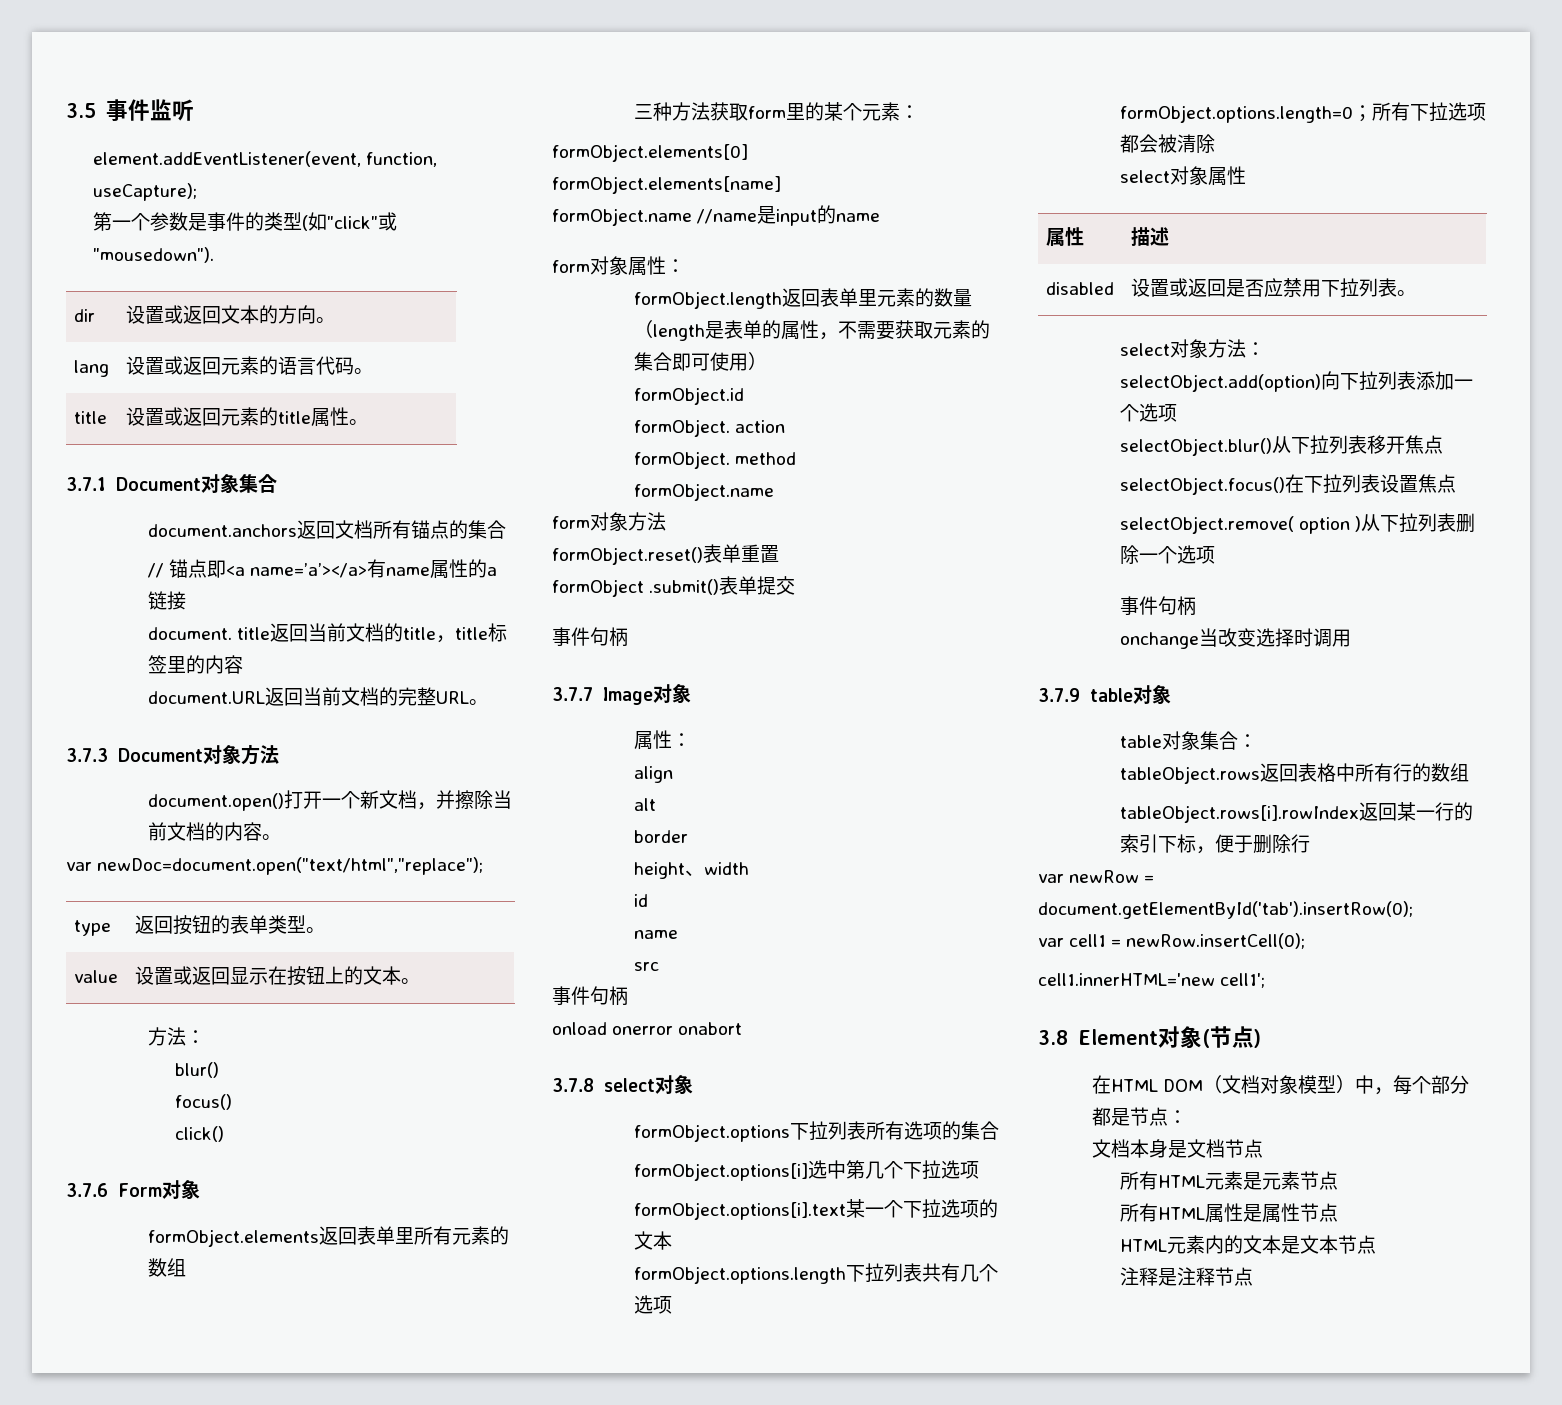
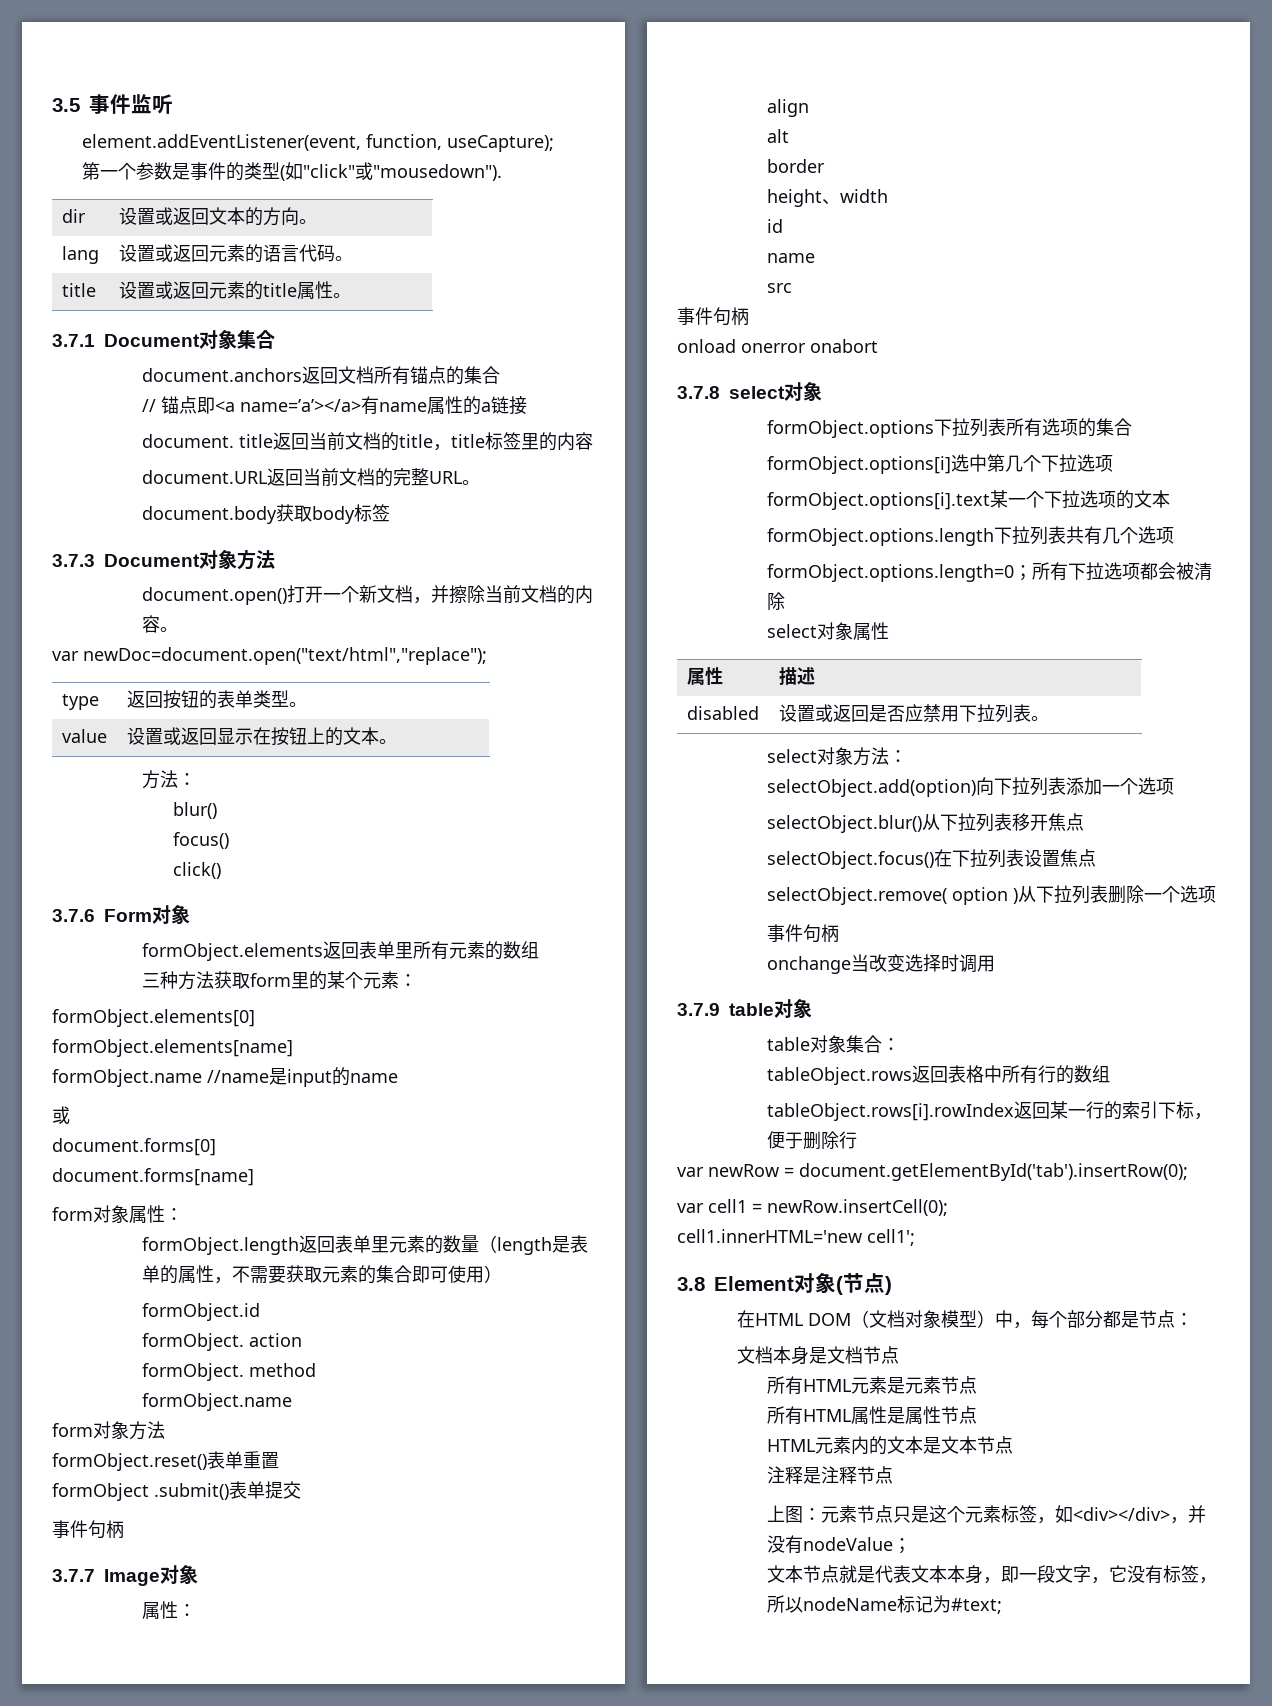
+ document.body获取body标签
  formObject.name //name是input的name
+ 或
+ document.forms[0]
+ document.forms[name]
+ 上图：元素节点只是这个元素标签，如<div></div>，并没有nodeValue；
+ 文本节点就是代表文本本身，即一段文字，它没有标签，所以nodeName标记为#text;

